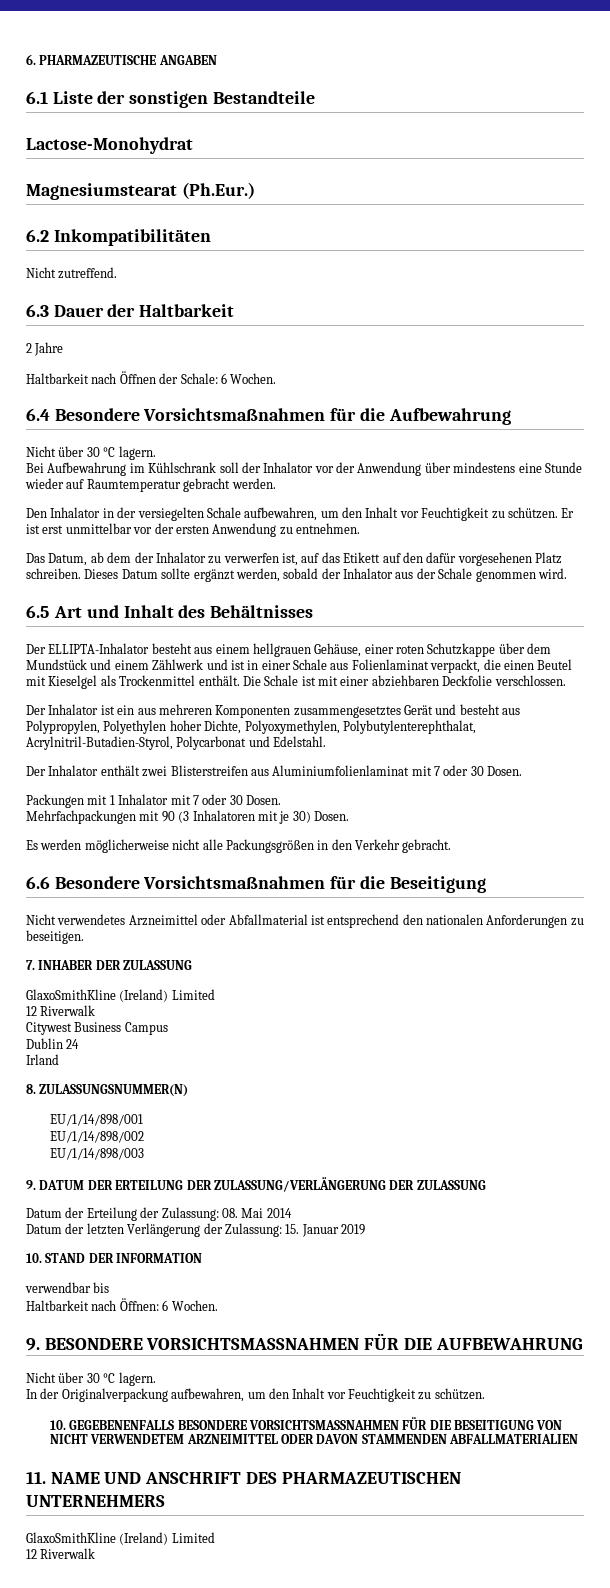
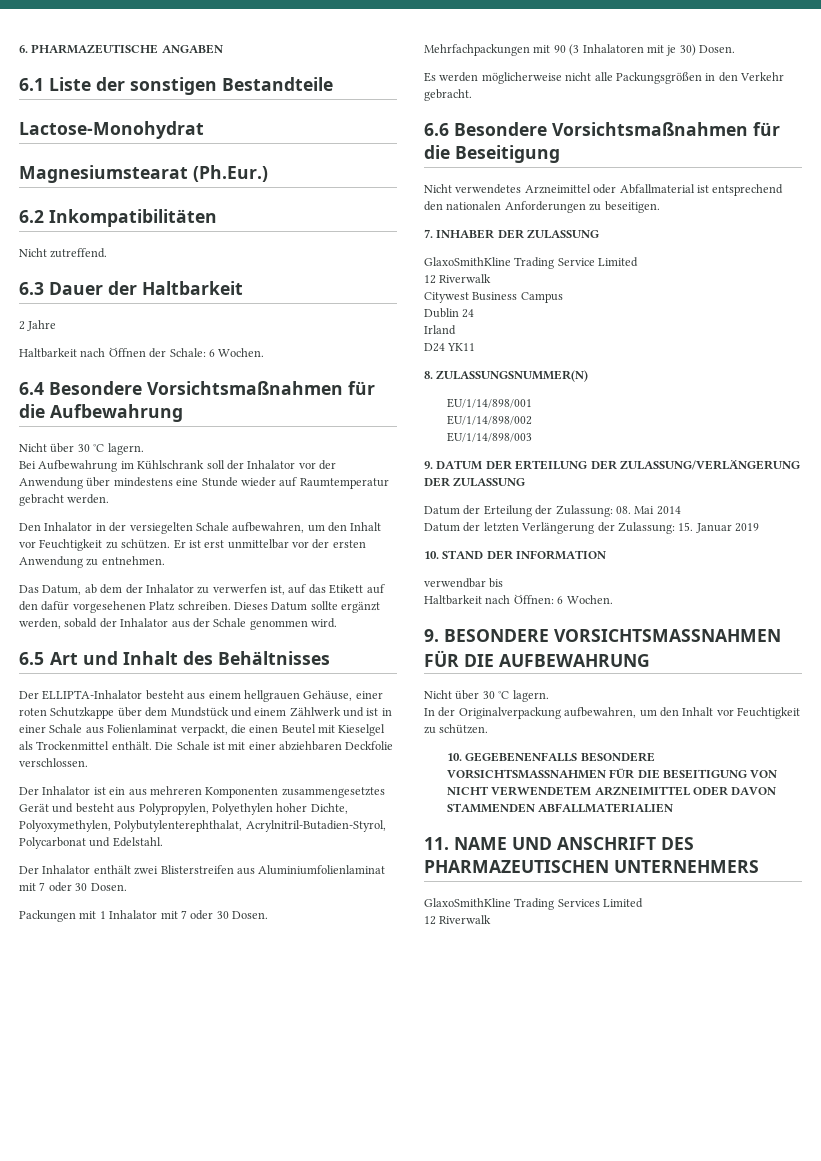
  7. INHABER DER ZULASSUNG
- GlaxoSmithKline (Ireland) Limited
+ GlaxoSmithKline Trading Service Limited
+ D24 YK11
  11. NAME UND ANSCHRIFT DES PHARMAZEUTISCHEN UNTERNEHMERS
- GlaxoSmithKline (Ireland) Limited
+ GlaxoSmithKline Trading Services Limited

